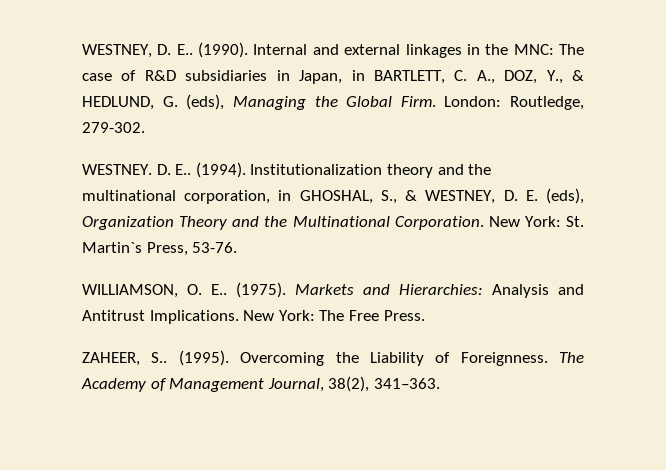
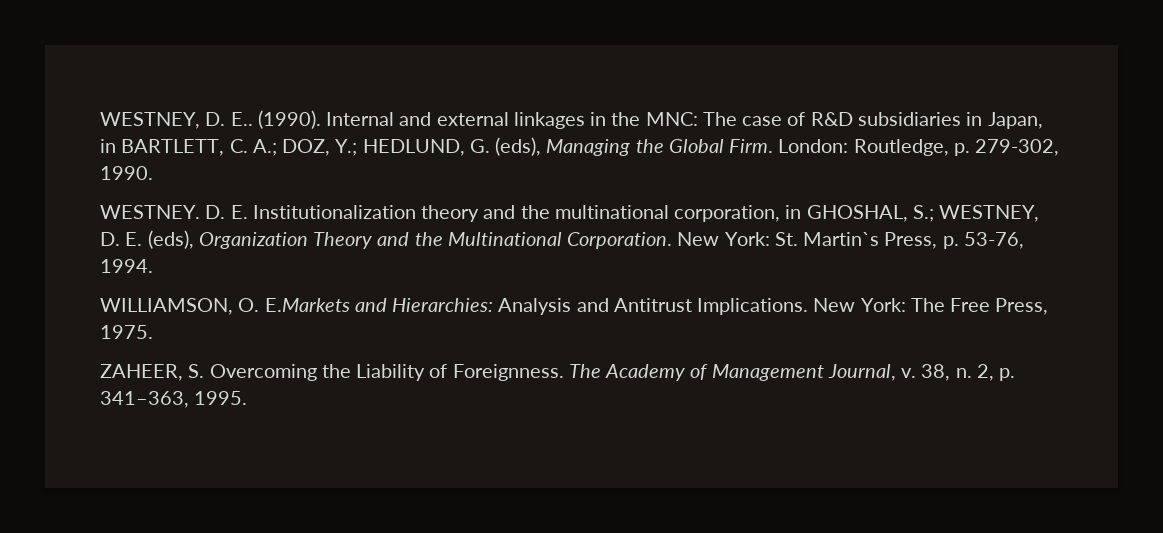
- Internal and external linkages in the MNC: The case of R&D subsidiaries in Japan, in BARTLETT, C. A., DOZ, Y., & HEDLUND, G. (eds), Managing the Global Firm.
+ Internal and external linkages in the MNC: The case of R&D subsidiaries in Japan, in BARTLETT, C. A.; DOZ, Y.; HEDLUND, G. (eds), Managing the Global Firm.
- London: Routledge, 279-302.
+ London: Routledge, p. 279-302, 1990.
- D. E.. (1994). Institutionalization theory and the multinational corporation, in GHOSHAL, S., & WESTNEY, D. E. (eds), Organization Theory and the Multinational Corporation.
+ D. E. Institutionalization theory and the multinational corporation, in GHOSHAL, S.; WESTNEY, D. E. (eds), Organization Theory and the Multinational Corporation.
- New York: St. Martin`s Press, 53-76.
+ New York: St. Martin`s Press, p. 53-76, 1994.
- WILLIAMSON, O. E.. (1975). Markets and Hierarchies: Analysis and Antitrust Implications.
+ WILLIAMSON, O. E.Markets and Hierarchies: Analysis and Antitrust Implications.
- New York: The Free Press.
+ New York: The Free Press, 1975.
- ZAHEER, S.. (1995). Overcoming the Liability of Foreignness.
+ ZAHEER, S. Overcoming the Liability of Foreignness.
- The Academy of Management Journal, 38(2), 341–363.
+ The Academy of Management Journal, v. 38, n. 2, p. 341–363, 1995.

